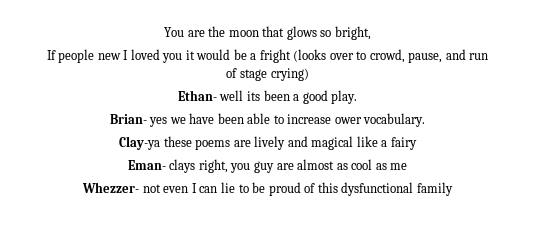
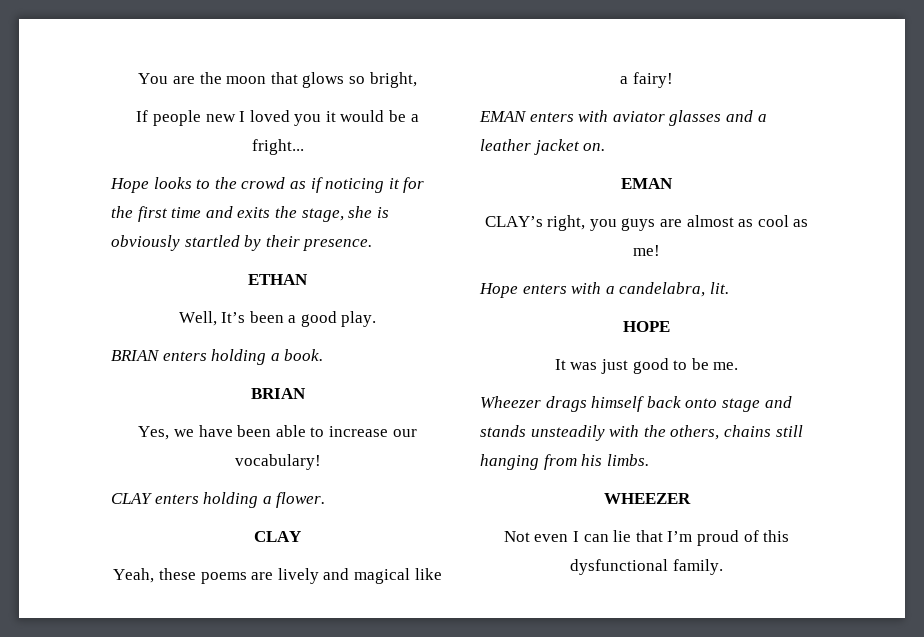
- If people new I loved you it would be a fright (looks over to crowd, pause, and run of stage crying)
- Ethan- well its been a good play.
- Brian- yes we have been able to increase ower vocabulary.
- Clay-ya these poems are lively and magical like a fairy
- Eman- clays right, you guy are almost as cool as me
- Whezzer- not even I can lie to be proud of this dysfunctional family
+ If people new I loved you it would be a fright...
+ Hope looks to the crowd as if noticing it for the first time and exits the stage, she is obviously startled by their presence.
+ ETHAN
+ Well, It’s been a good play.
+ BRIAN enters holding a book.
+ BRIAN
+ Yes, we have been able to increase our vocabulary!
+ CLAY enters holding a flower.
+ CLAY
+ Yeah, these poems are lively and magical like a fairy!
+ EMAN enters with aviator glasses and a leather jacket on.
+ EMAN
+ CLAY’s right, you guys are almost as cool as me!
+ Hope enters with a candelabra, lit.
+ HOPE
+ It was just good to be me.
+ Wheezer drags himself back onto stage and stands unsteadily with the others, chains still hanging from his limbs.
+ WHEEZER
+ Not even I can lie that I’m proud of this dysfunctional family.

